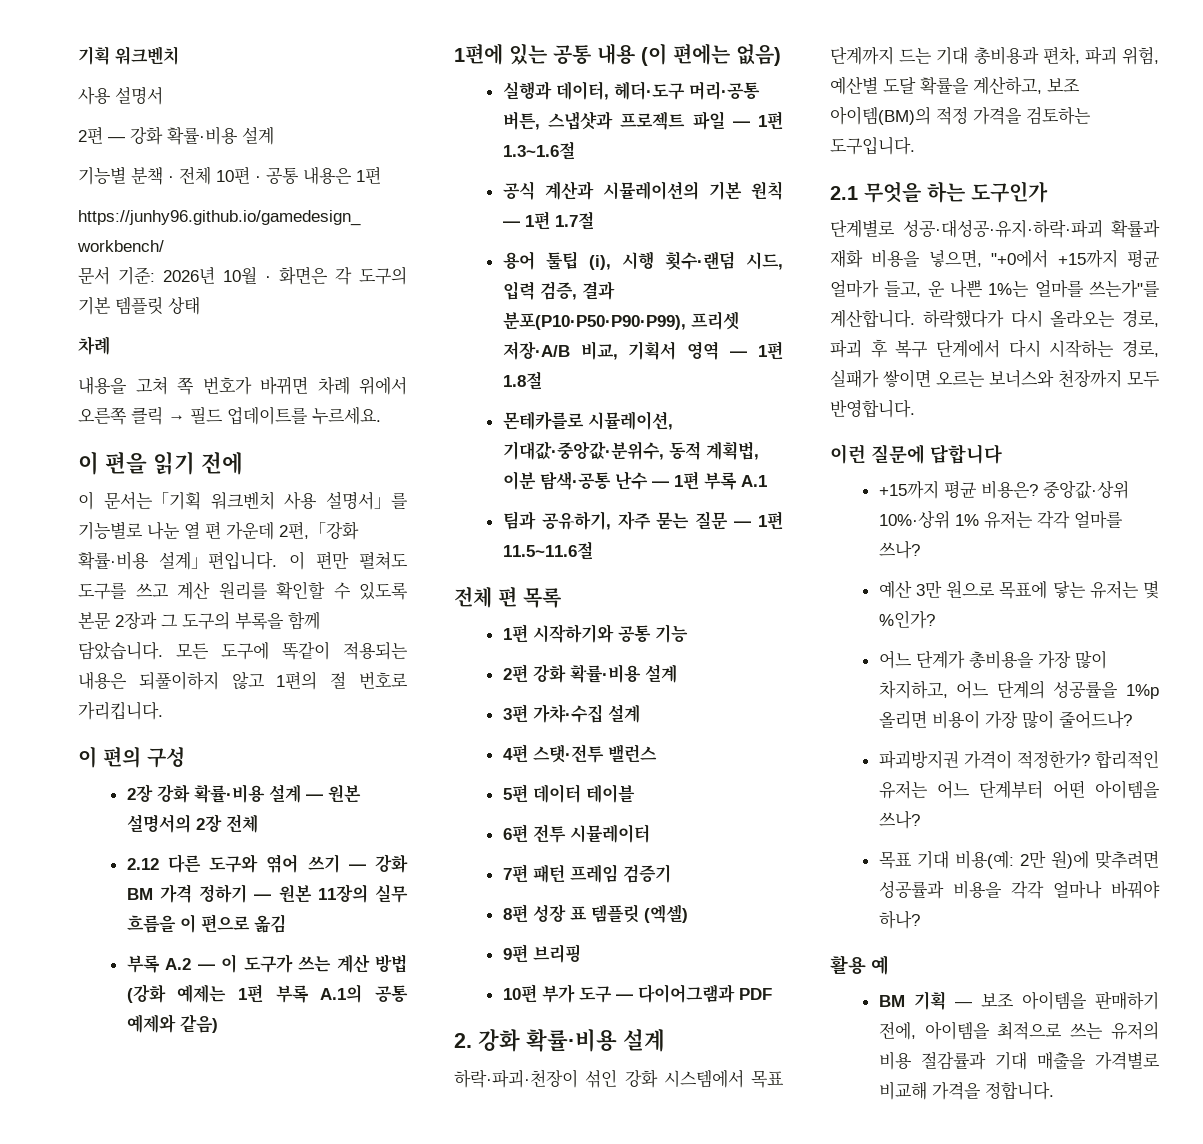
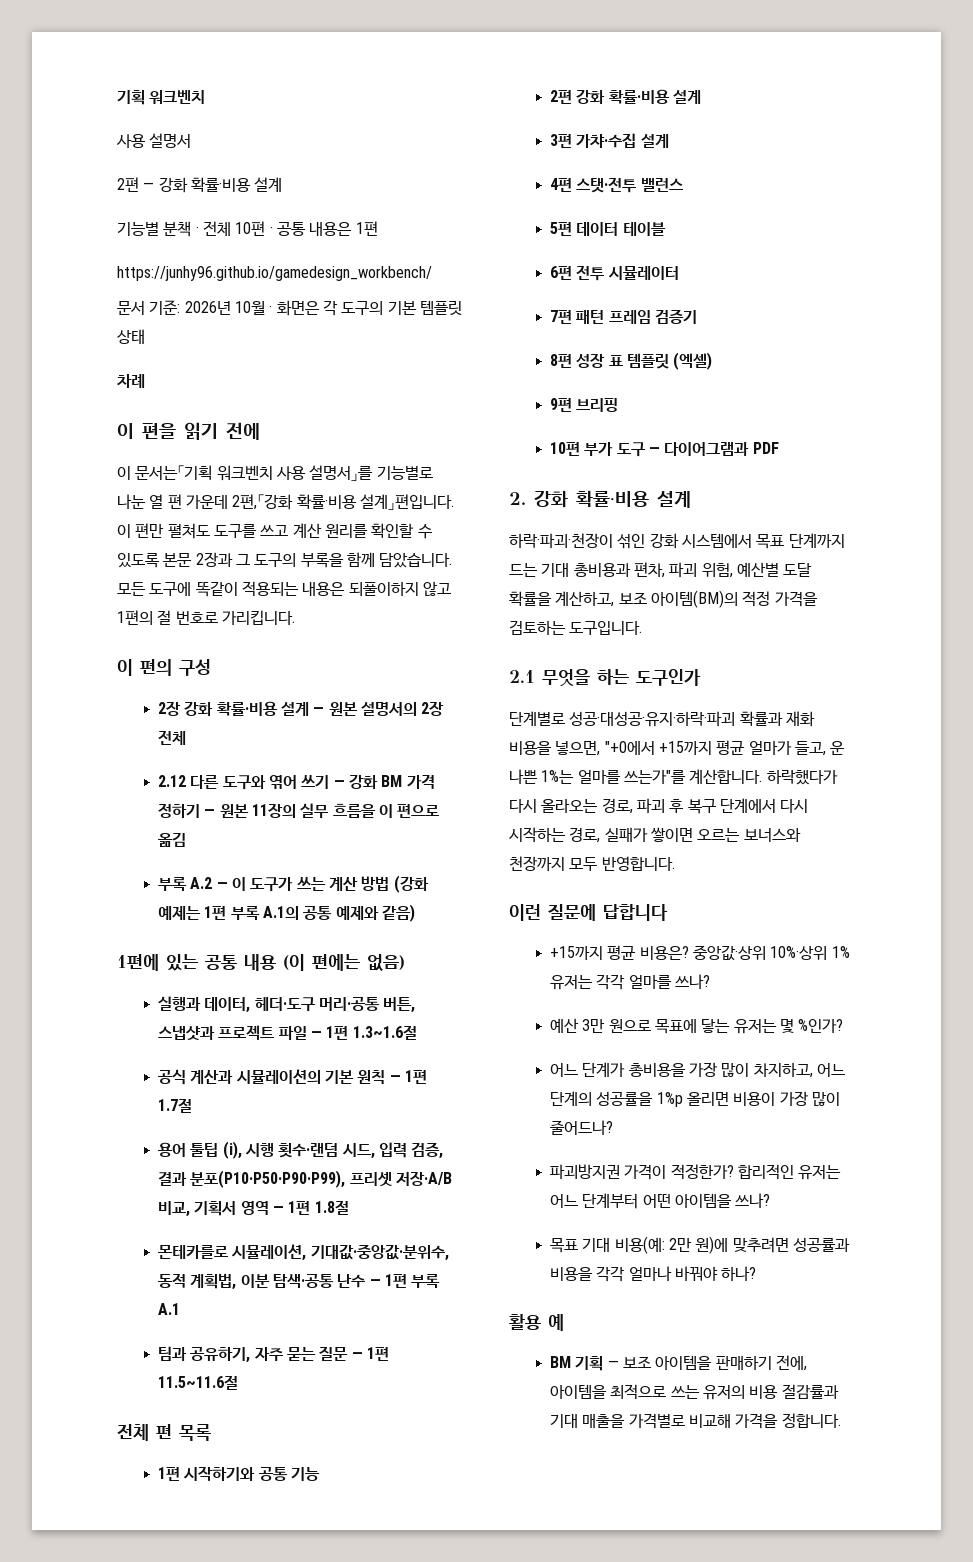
- 내용을 고쳐 쪽 번호가 바뀌면 차례 위에서 오른쪽 클릭 → 필드 업데이트를 누르세요.

